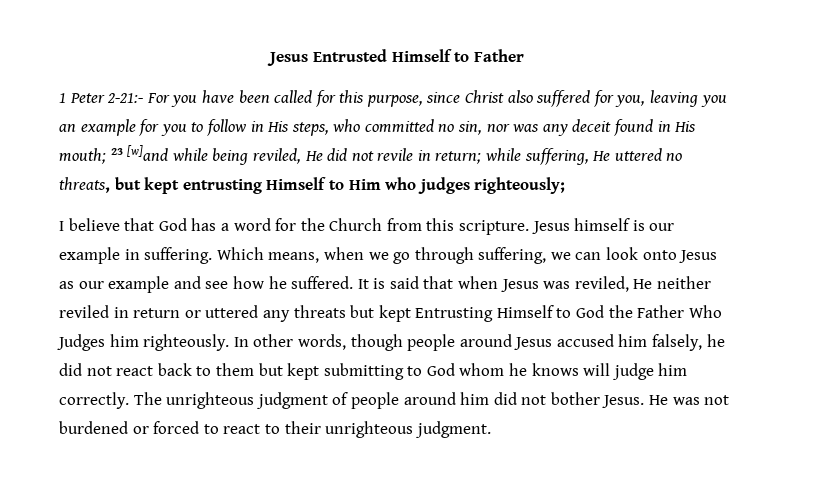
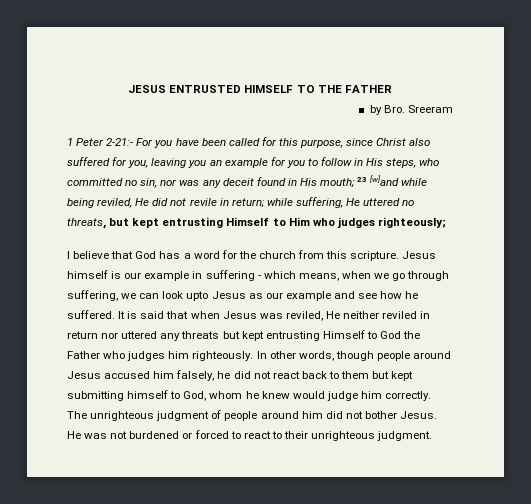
- Jesus Entrusted Himself to Father
+ JESUS ENTRUSTED HIMSELF TO THE FATHER
+ by Bro. Sreeram
- I believe that God has a word for the Church from this scripture.
+ I believe that God has a word for the church from this scripture.
- Jesus himself is our example in suffering. Which means, when we go through suffering, we can look onto Jesus as our example and see how he suffered.
+ Jesus himself is our example in suffering - which means, when we go through suffering, we can look upto Jesus as our example and see how he suffered.
- It is said that when Jesus was reviled, He neither reviled in return or uttered any threats but kept Entrusting Himself to God the Father Who Judges him righteously.
+ It is said that when Jesus was reviled, He neither reviled in return nor uttered any threats but kept entrusting Himself to God the Father who judges him righteously.
- In other words, though people around Jesus accused him falsely, he did not react back to them but kept submitting to God whom he knows will judge him correctly.
+ In other words, though people around Jesus accused him falsely, he did not react back to them but kept submitting himself to God, whom he knew would judge him correctly.

